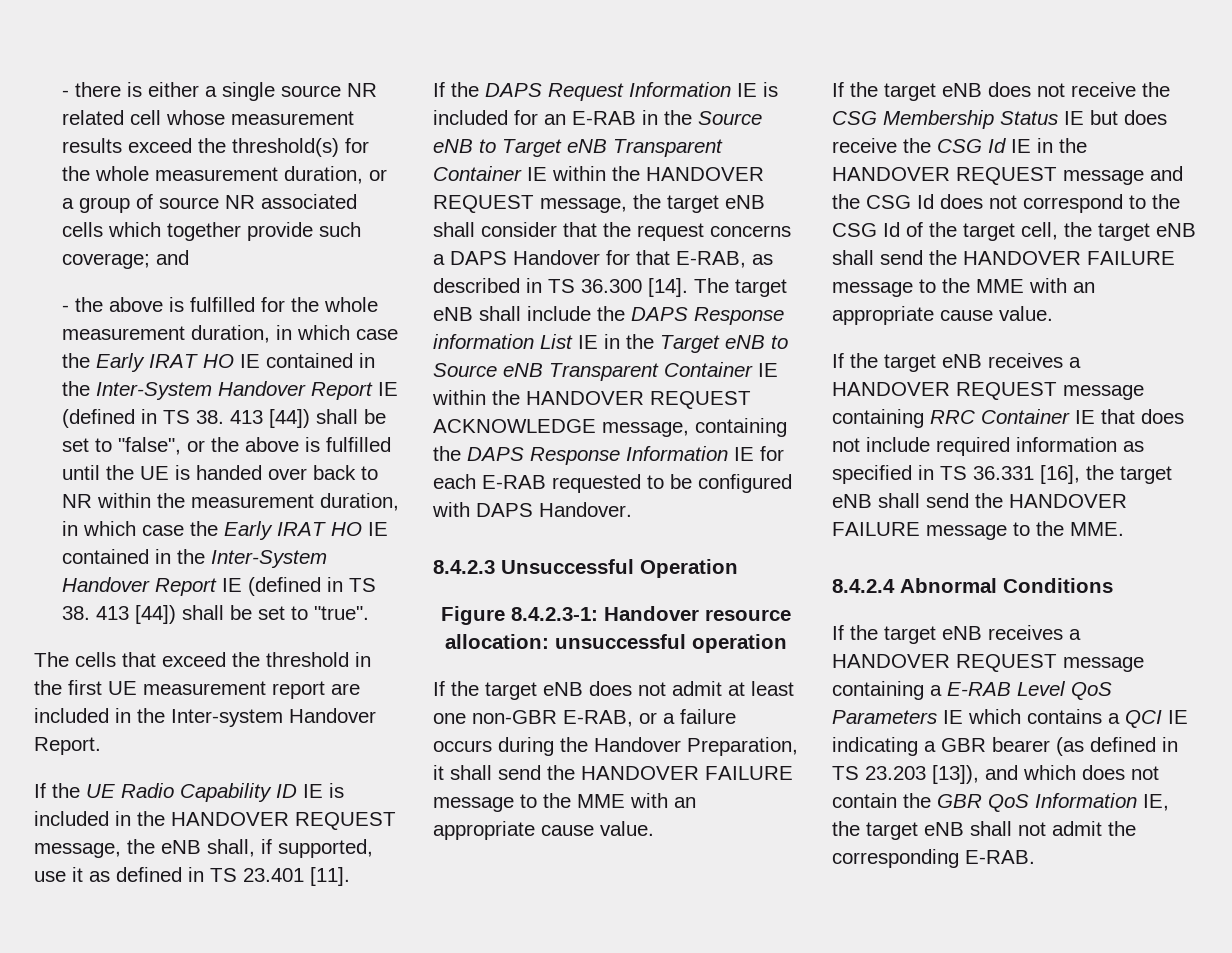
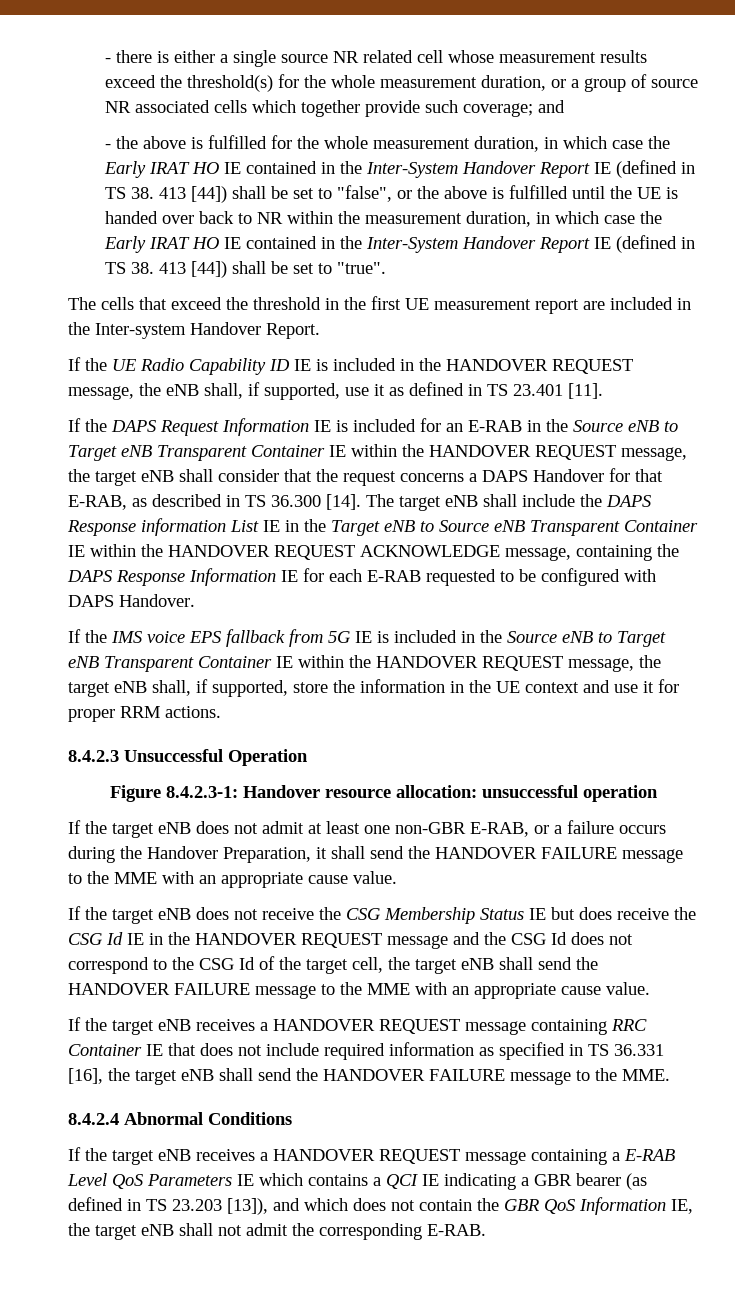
+ If the IMS voice EPS fallback from 5G IE is included in the Source eNB to Target eNB Transparent Container IE within the HANDOVER REQUEST message, the target eNB shall, if supported, store the information in the UE context and use it for proper RRM actions.

